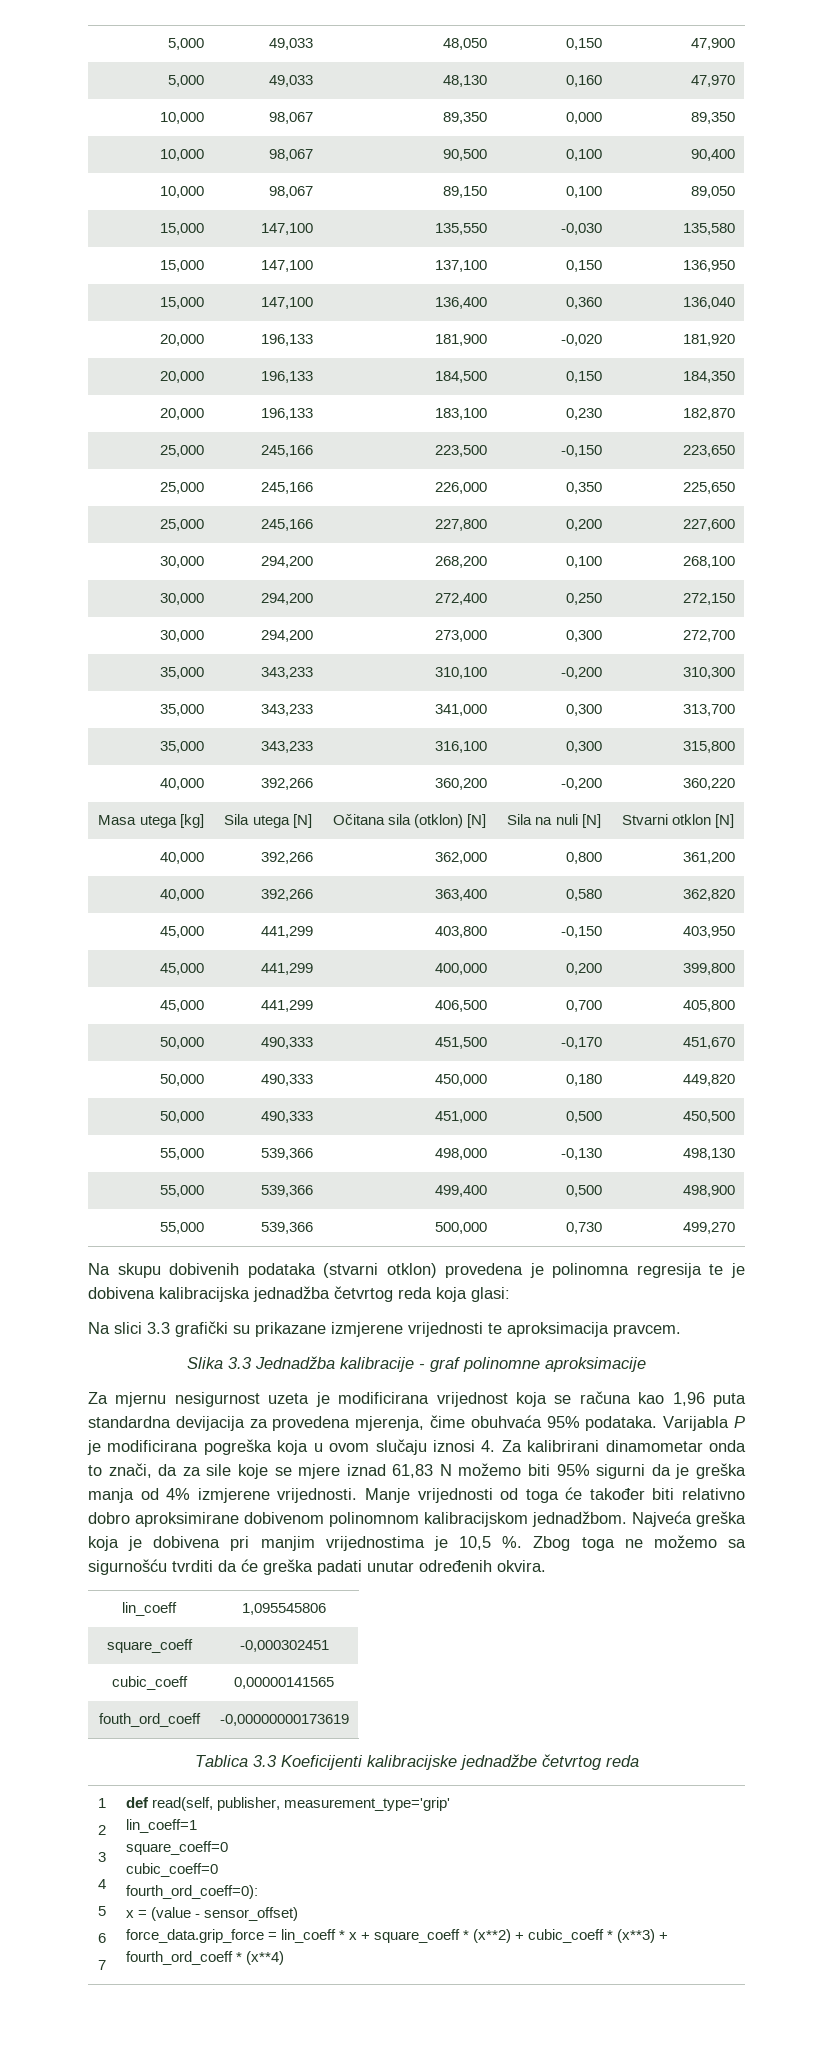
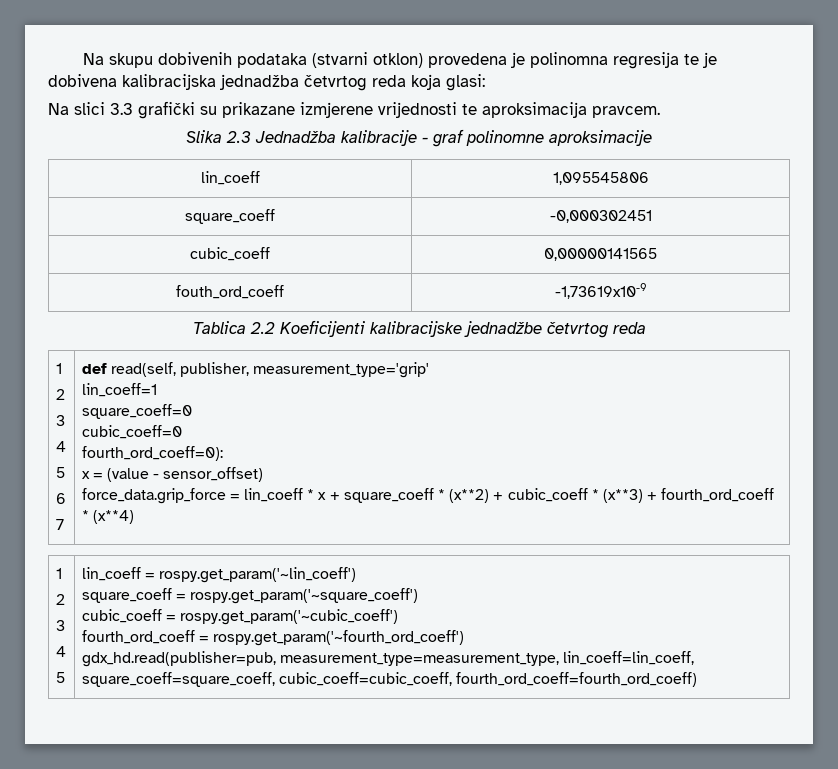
- 5,000 | 49,033 | 48,050 | 0,150 | 47,900
- 5,000 | 49,033 | 48,130 | 0,160 | 47,970
- 10,000 | 98,067 | 89,350 | 0,000 | 89,350
- 10,000 | 98,067 | 90,500 | 0,100 | 90,400
- 10,000 | 98,067 | 89,150 | 0,100 | 89,050
- 15,000 | 147,100 | 135,550 | -0,030 | 135,580
- 15,000 | 147,100 | 137,100 | 0,150 | 136,950
- 15,000 | 147,100 | 136,400 | 0,360 | 136,040
- 20,000 | 196,133 | 181,900 | -0,020 | 181,920
- 20,000 | 196,133 | 184,500 | 0,150 | 184,350
- 20,000 | 196,133 | 183,100 | 0,230 | 182,870
- 25,000 | 245,166 | 223,500 | -0,150 | 223,650
- 25,000 | 245,166 | 226,000 | 0,350 | 225,650
- 25,000 | 245,166 | 227,800 | 0,200 | 227,600
- 30,000 | 294,200 | 268,200 | 0,100 | 268,100
- 30,000 | 294,200 | 272,400 | 0,250 | 272,150
- 30,000 | 294,200 | 273,000 | 0,300 | 272,700
- 35,000 | 343,233 | 310,100 | -0,200 | 310,300
- 35,000 | 343,233 | 341,000 | 0,300 | 313,700
- 35,000 | 343,233 | 316,100 | 0,300 | 315,800
- 40,000 | 392,266 | 360,200 | -0,200 | 360,220
- Masa utega [kg] | Sila utega [N] | Očitana sila (otklon) [N] | Sila na nuli [N] | Stvarni otklon [N]
- 40,000 | 392,266 | 362,000 | 0,800 | 361,200
- 40,000 | 392,266 | 363,400 | 0,580 | 362,820
- 45,000 | 441,299 | 403,800 | -0,150 | 403,950
- 45,000 | 441,299 | 400,000 | 0,200 | 399,800
- 45,000 | 441,299 | 406,500 | 0,700 | 405,800
- 50,000 | 490,333 | 451,500 | -0,170 | 451,670
- 50,000 | 490,333 | 450,000 | 0,180 | 449,820
- 50,000 | 490,333 | 451,000 | 0,500 | 450,500
- 55,000 | 539,366 | 498,000 | -0,130 | 498,130
- 55,000 | 539,366 | 499,400 | 0,500 | 498,900
- 55,000 | 539,366 | 500,000 | 0,730 | 499,270
- Slika 3.3 Jednadžba kalibracije - graf polinomne aproksimacije
+ Slika 2.3 Jednadžba kalibracije - graf polinomne aproksimacije
- Za mjernu nesigurnost uzeta je modificirana vrijednost koja se računa kao 1,96 puta standardna devijacija za provedena mjerenja, čime obuhvaća 95% podataka. Varijabla P je modificirana pogreška koja u ovom slučaju iznosi 4. Za kalibrirani dinamometar onda to znači, da za sile koje se mjere iznad 61,83 N možemo biti 95% sigurni da je greška manja od 4% izmjerene vrijednosti. Manje vrijednosti od toga će također biti relativno dobro aproksimirane dobivenom polinomnom kalibracijskom jednadžbom. Najveća greška koja je dobivena pri manjim vrijednostima je 10,5 %. Zbog toga ne možemo sa sigurnošću tvrditi da će greška padati unutar određenih okvira.
- fouth_ord_coeff | -0,00000000173619
+ fouth_ord_coeff | -1,73619x10-9
- Tablica 3.3 Koeficijenti kalibracijske jednadžbe četvrtog reda
+ Tablica 2.2 Koeficijenti kalibracijske jednadžbe četvrtog reda
  1
  2
  3
  4
  5
  6
  7 | def read(self, publisher, measurement_type='grip'
  lin_coeff=1
  square_coeff=0
  cubic_coeff=0
  fourth_ord_coeff=0):
  x = (value - sensor_offset)
  force_data.grip_force = lin_coeff * x + square_coeff * (x**2) + cubic_coeff * (x**3) + fourth_ord_coeff * (x**4)
+ 1
+ 2
+ 3
+ 4
+ 5 | lin_coeff = rospy.get_param('~lin_coeff')
+ square_coeff = rospy.get_param('~square_coeff')
+ cubic_coeff = rospy.get_param('~cubic_coeff')
+ fourth_ord_coeff = rospy.get_param('~fourth_ord_coeff')
+ gdx_hd.read(publisher=pub, measurement_type=measurement_type, lin_coeff=lin_coeff, square_coeff=square_coeff, cubic_coeff=cubic_coeff, fourth_ord_coeff=fourth_ord_coeff)

